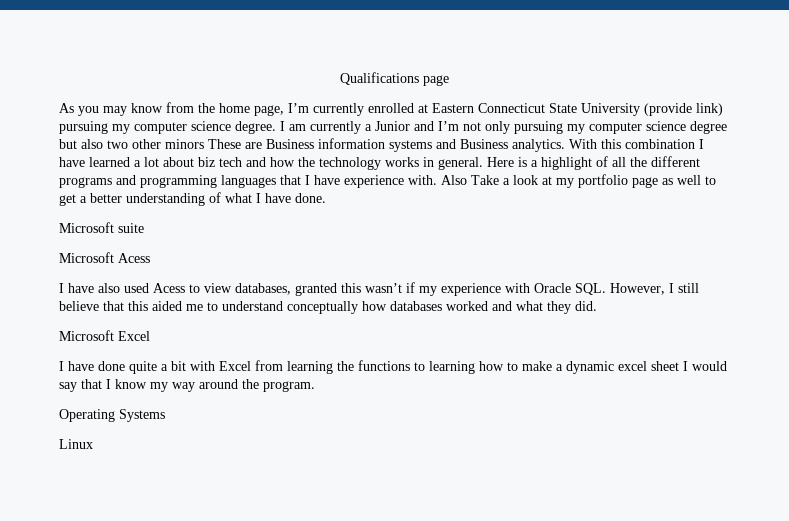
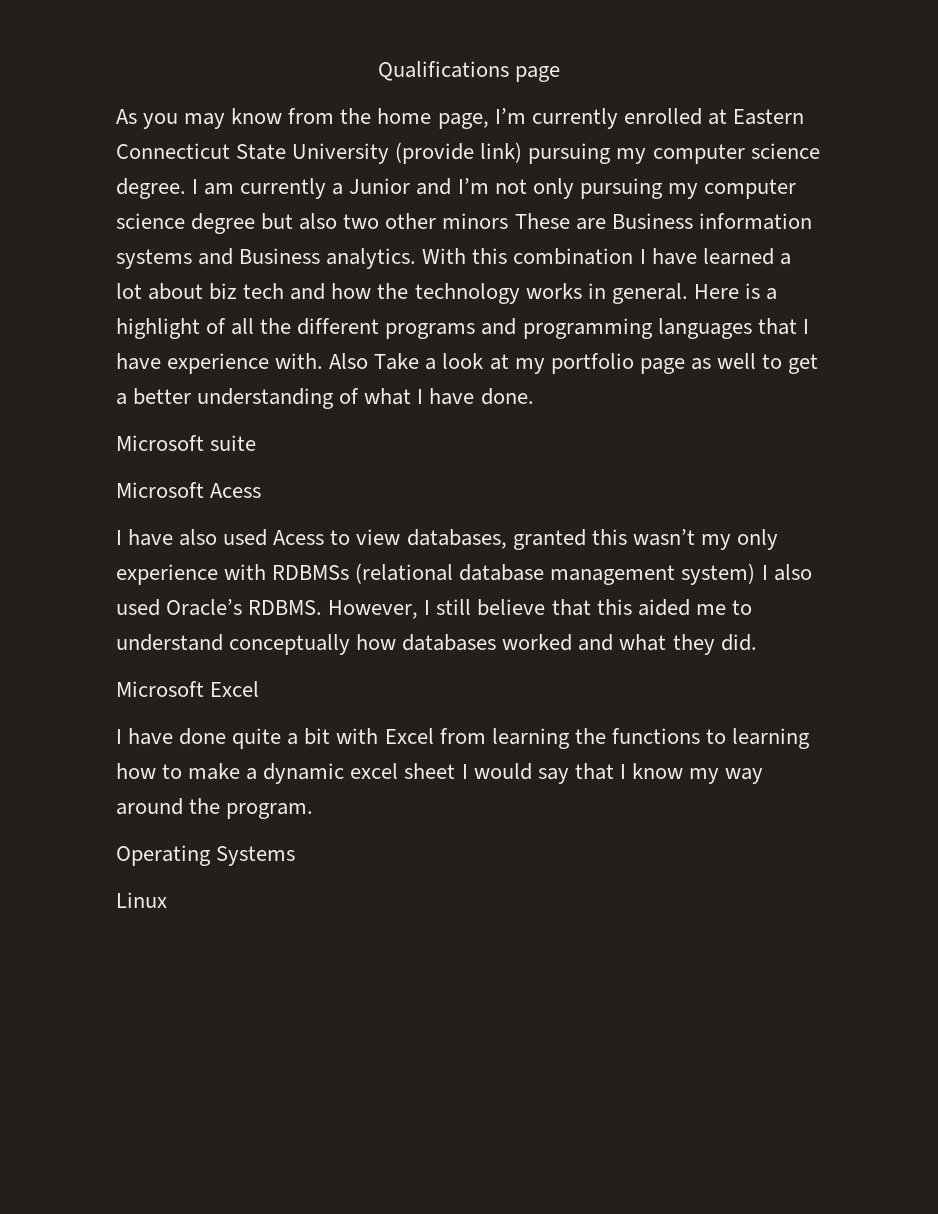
- I have also used Acess to view databases, granted this wasn’t if my experience with Oracle SQL. However, I still believe that this aided me to understand conceptually how databases worked and what they did.
+ I have also used Acess to view databases, granted this wasn’t my only experience with RDBMSs (relational database management system) I also used Oracle’s RDBMS. However, I still believe that this aided me to understand conceptually how databases worked and what they did.

